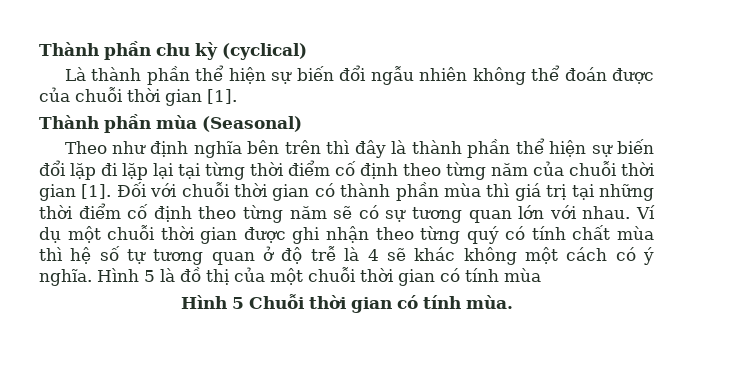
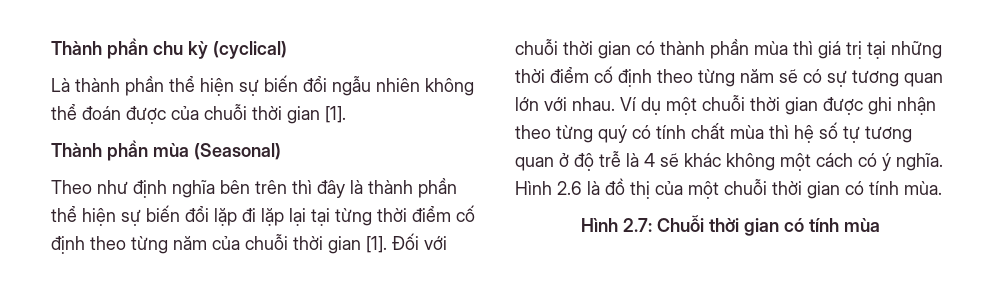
- Hình 5 là đồ thị của một chuỗi thời gian có tính mùa
- Hình 5 Chuỗi thời gian có tính mùa.
+ Hình 2.6 là đồ thị của một chuỗi thời gian có tính mùa.
+ Hình 2.7: Chuỗi thời gian có tính mùa

